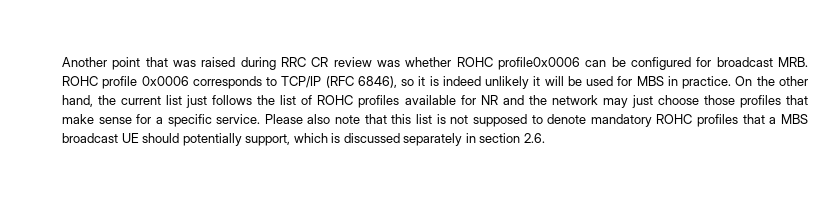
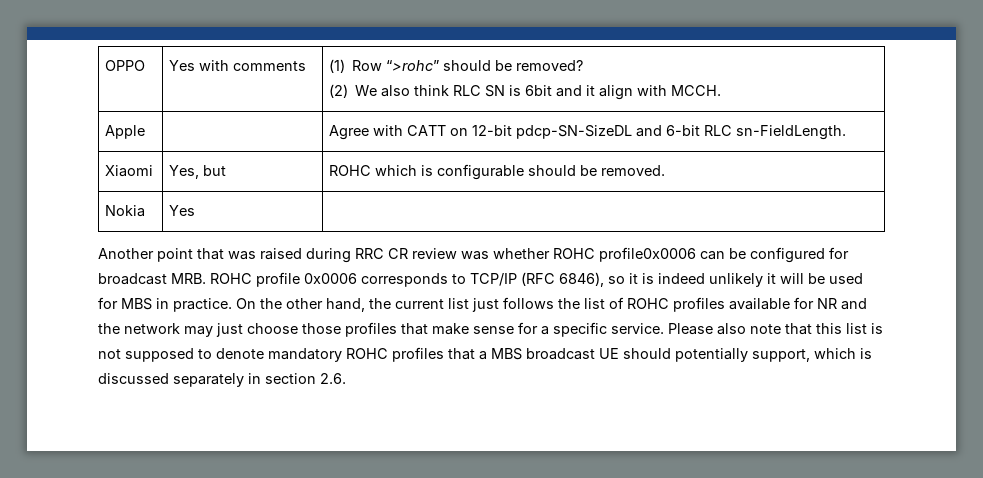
+ OPPO | Yes with comments | (1) Row “>rohc” should be removed?
+ (2) We also think RLC SN is 6bit and it align with MCCH.
+ Apple | | Agree with CATT on 12-bit pdcp-SN-SizeDL and 6-bit RLC sn-FieldLength.
+ Xiaomi | Yes, but | ROHC which is configurable should be removed.
+ Nokia | Yes |

